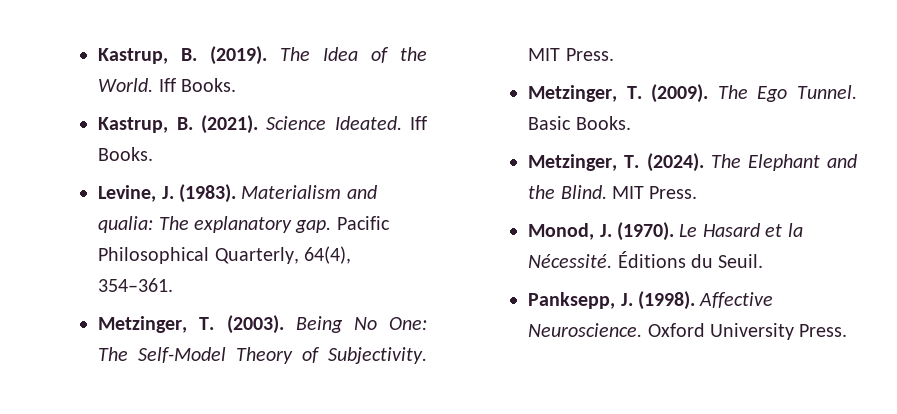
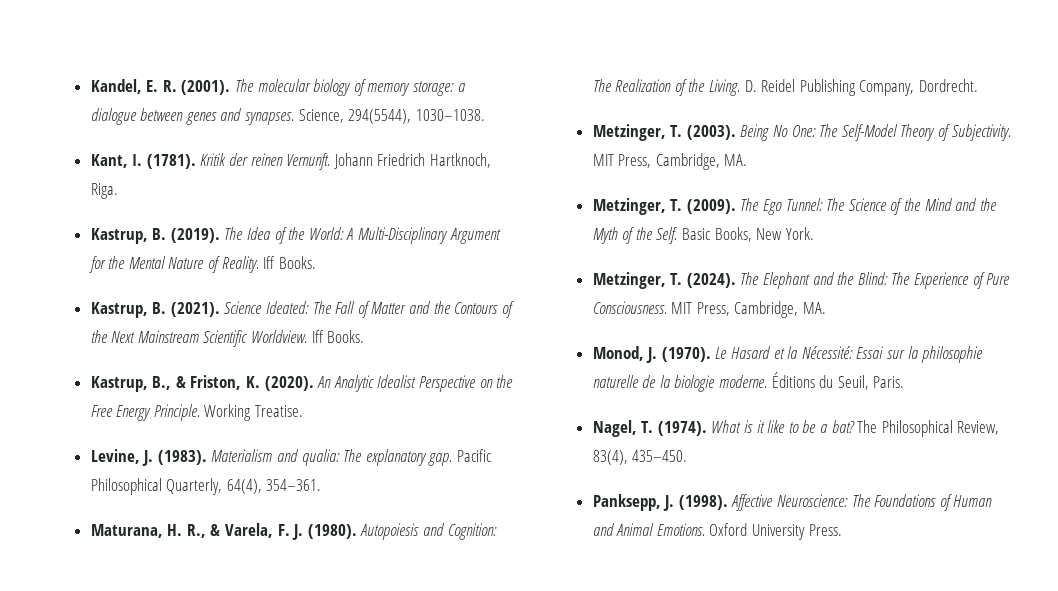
+ Kandel, E. R. (2001). The molecular biology of memory storage: a dialogue between genes and synapses. Science, 294(5544), 1030–1038.
+ Kant, I. (1781). Kritik der reinen Vernunft. Johann Friedrich Hartknoch, Riga.
- The Idea of the World.
+ The Idea of the World: A Multi-Disciplinary Argument for the Mental Nature of Reality.
- Science Ideated. Iff Books.
+ Science Ideated: The Fall of Matter and the Contours of the Next Mainstream Scientific Worldview. Iff Books.
+ Kastrup, B., & Friston, K. (2020). An Analytic Idealist Perspective on the Free Energy Principle. Working Treatise.
+ Maturana, H. R., & Varela, F. J. (1980). Autopoiesis and Cognition: The Realization of the Living. D. Reidel Publishing Company, Dordrecht.
- Being No One: The Self-Model Theory of Subjectivity. MIT Press.
+ Being No One: The Self-Model Theory of Subjectivity. MIT Press, Cambridge, MA.
- The Ego Tunnel. Basic Books.
+ The Ego Tunnel: The Science of the Mind and the Myth of the Self. Basic Books, New York.
- The Elephant and the Blind. MIT Press.
+ The Elephant and the Blind: The Experience of Pure Consciousness. MIT Press, Cambridge, MA.
- Le Hasard et la Nécessité. Éditions du Seuil.
- Panksepp, J. (1998). Affective Neuroscience.
+ Le Hasard et la Nécessité: Essai sur la philosophie naturelle de la biologie moderne. Éditions du Seuil, Paris.
+ Nagel, T. (1974). What is it like to be a bat? The Philosophical Review, 83(4), 435–450.
+ Panksepp, J. (1998). Affective Neuroscience: The Foundations of Human and Animal Emotions.

